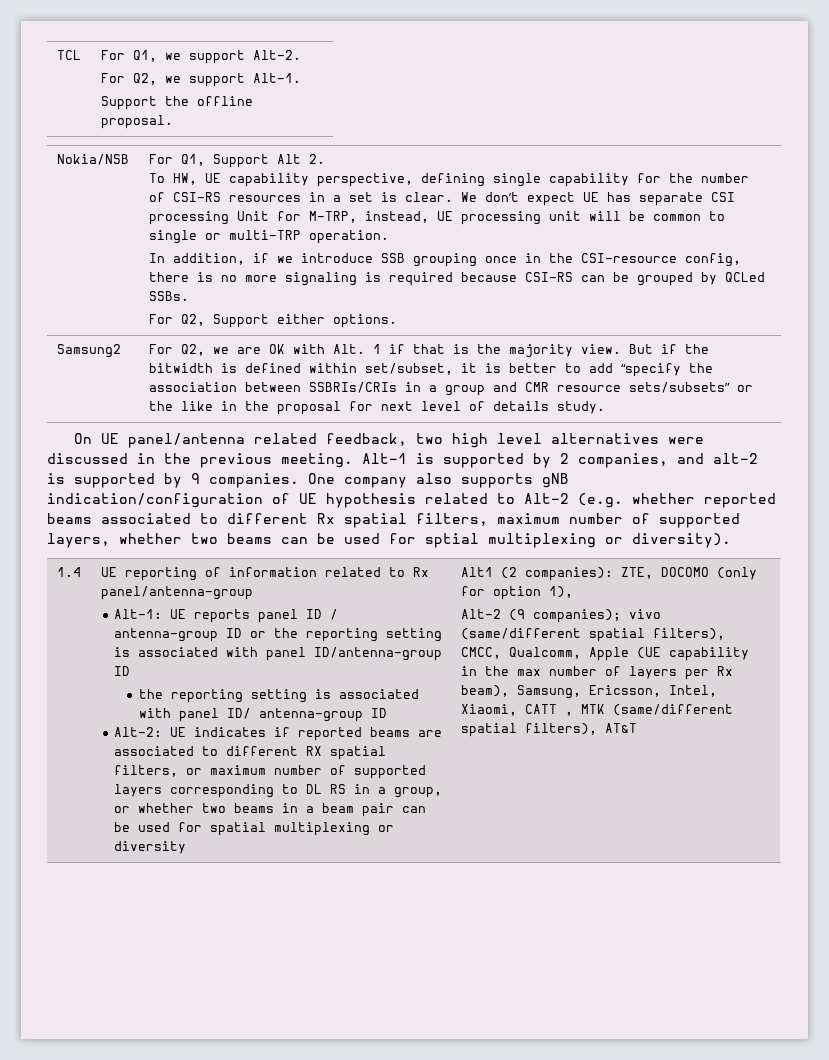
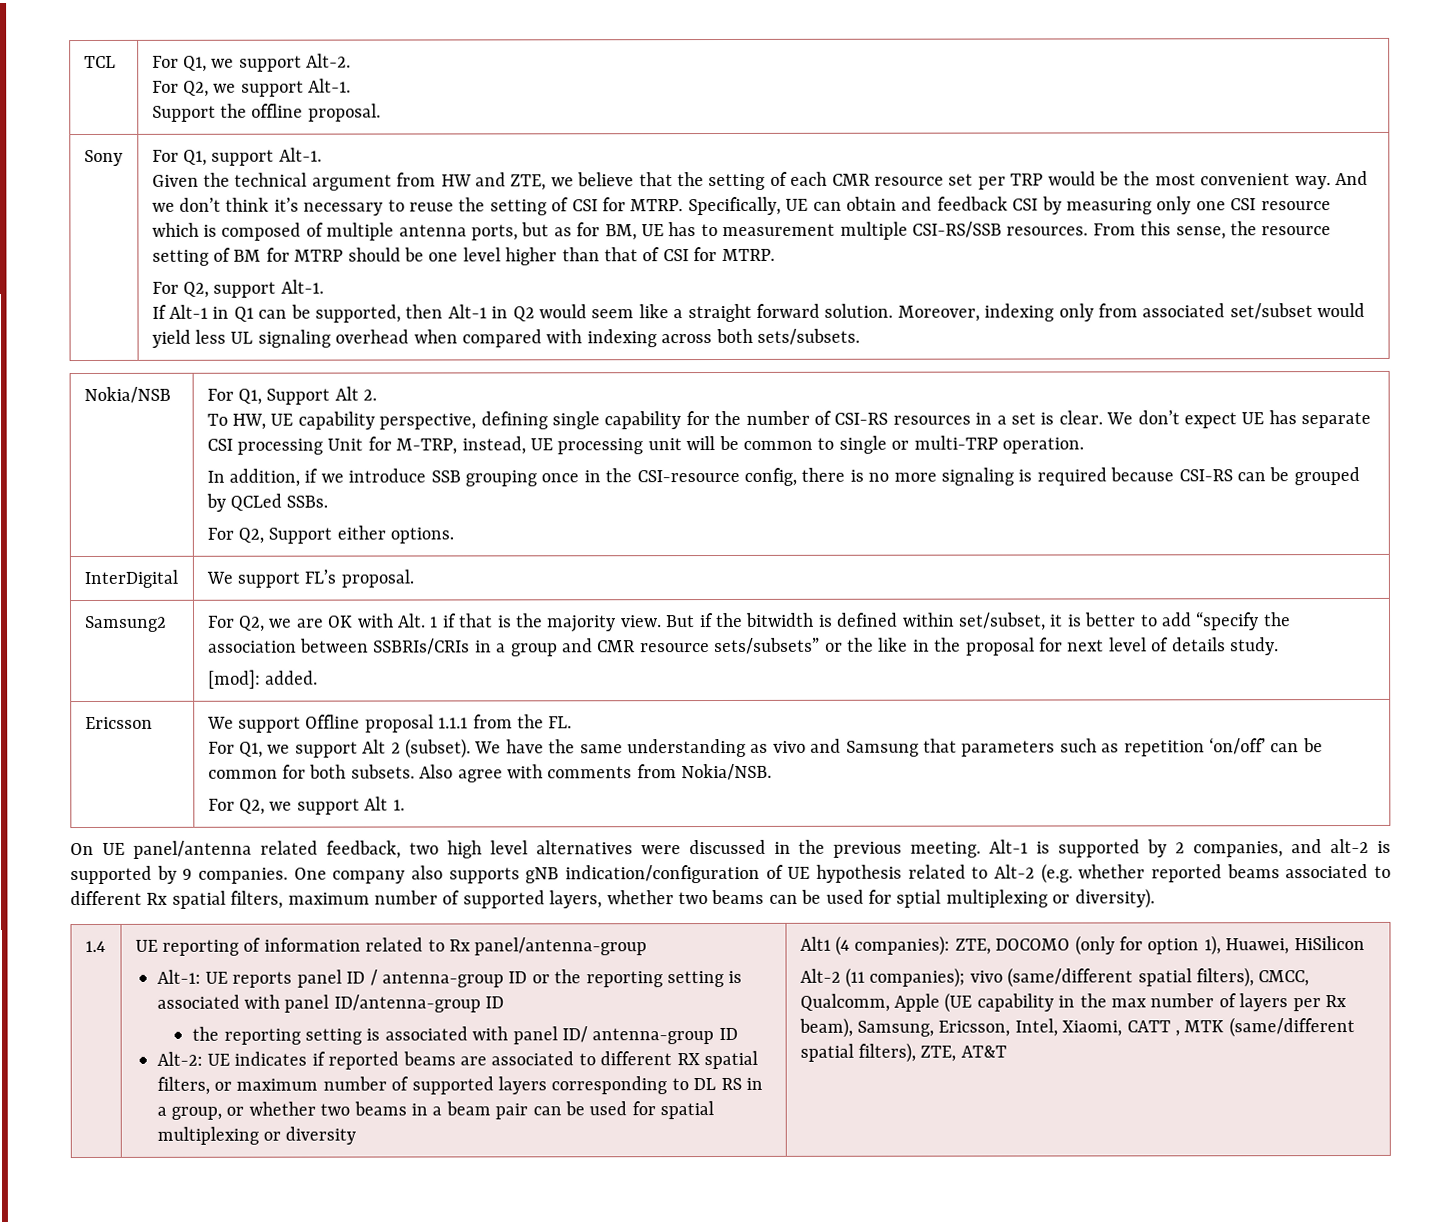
+ Sony | For Q1, support Alt-1.
+ Given the technical argument from HW and ZTE, we believe that the setting of each CMR resource set per TRP would be the most convenient way. And we don’t think it’s necessary to reuse the setting of CSI for MTRP. Specifically, UE can obtain and feedback CSI by measuring only one CSI resource which is composed of multiple antenna ports, but as for BM, UE has to measurement multiple CSI-RS/SSB resources. From this sense, the resource setting of BM for MTRP should be one level higher than that of CSI for MTRP.
+ For Q2, support Alt-1.
+ If Alt-1 in Q1 can be supported, then Alt-1 in Q2 would seem like a straight forward solution. Moreover, indexing only from associated set/subset would yield less UL signaling overhead when compared with indexing across both sets/subsets.
+ InterDigital | We support FL’s proposal.
+ [mod]: added.
+ Ericsson | We support Offline proposal 1.1.1 from the FL.
+ For Q1, we support Alt 2 (subset). We have the same understanding as vivo and Samsung that parameters such as repetition ‘on/off’ can be common for both subsets. Also agree with comments from Nokia/NSB.
+ For Q2, we support Alt 1.
- Alt1 (2 companies): ZTE, DOCOMO (only for option 1),
- Alt-2 (9 companies); vivo (same/different spatial filters), CMCC, Qualcomm, Apple (UE capability in the max number of layers per Rx beam), Samsung, Ericsson, Intel, Xiaomi, CATT , MTK (same/different spatial filters), AT&T
+ Alt1 (4 companies): ZTE, DOCOMO (only for option 1), Huawei, HiSilicon
+ Alt-2 (11 companies); vivo (same/different spatial filters), CMCC, Qualcomm, Apple (UE capability in the max number of layers per Rx beam), Samsung, Ericsson, Intel, Xiaomi, CATT , MTK (same/different spatial filters), ZTE, AT&T

